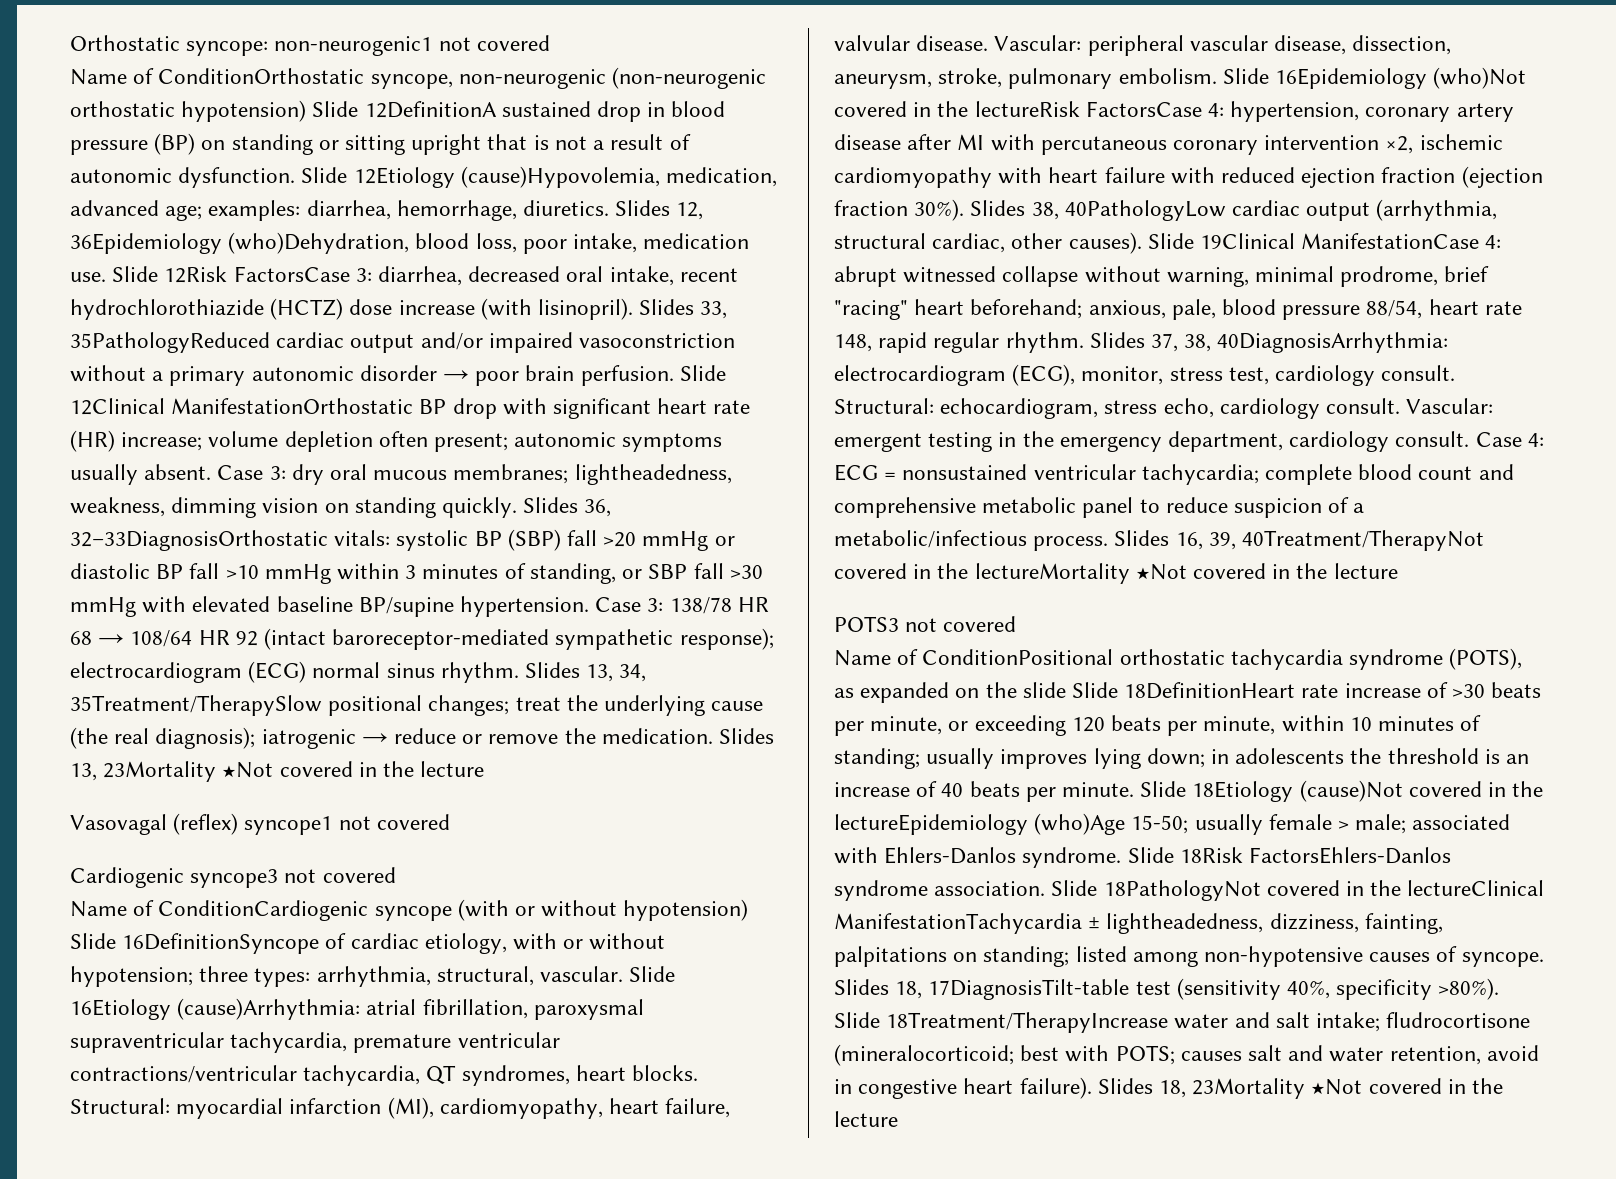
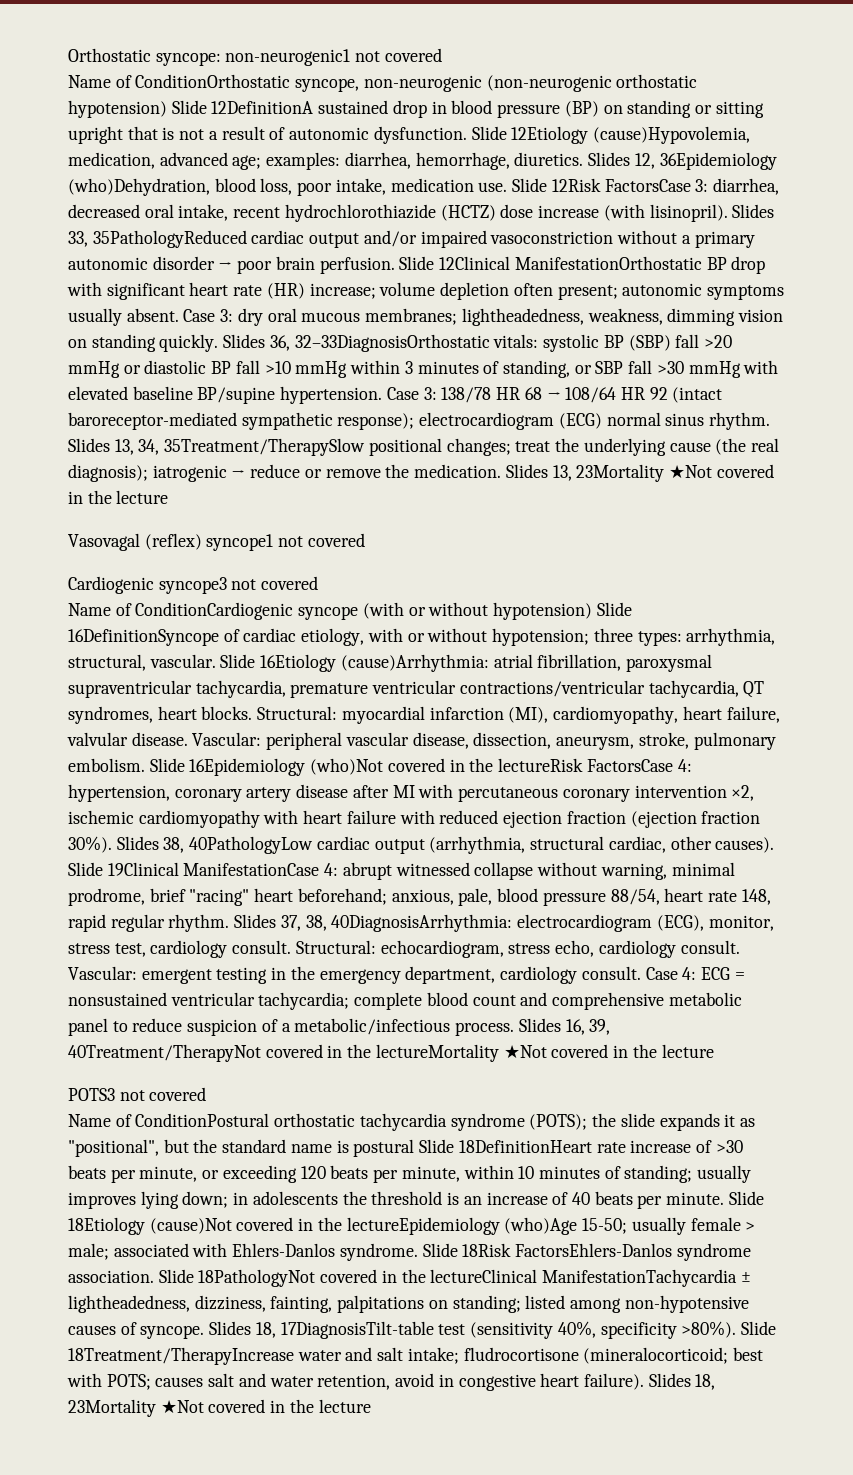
- Name of ConditionPositional orthostatic tachycardia syndrome (POTS), as expanded on the slide Slide 18DefinitionHeart rate increase of >30 beats per minute, or exceeding 120 beats per minute, within 10 minutes of standing; usually improves lying down; in adolescents the threshold is an increase of 40 beats per minute.
+ Name of ConditionPostural orthostatic tachycardia syndrome (POTS); the slide expands it as "positional", but the standard name is postural Slide 18DefinitionHeart rate increase of >30 beats per minute, or exceeding 120 beats per minute, within 10 minutes of standing; usually improves lying down; in adolescents the threshold is an increase of 40 beats per minute.

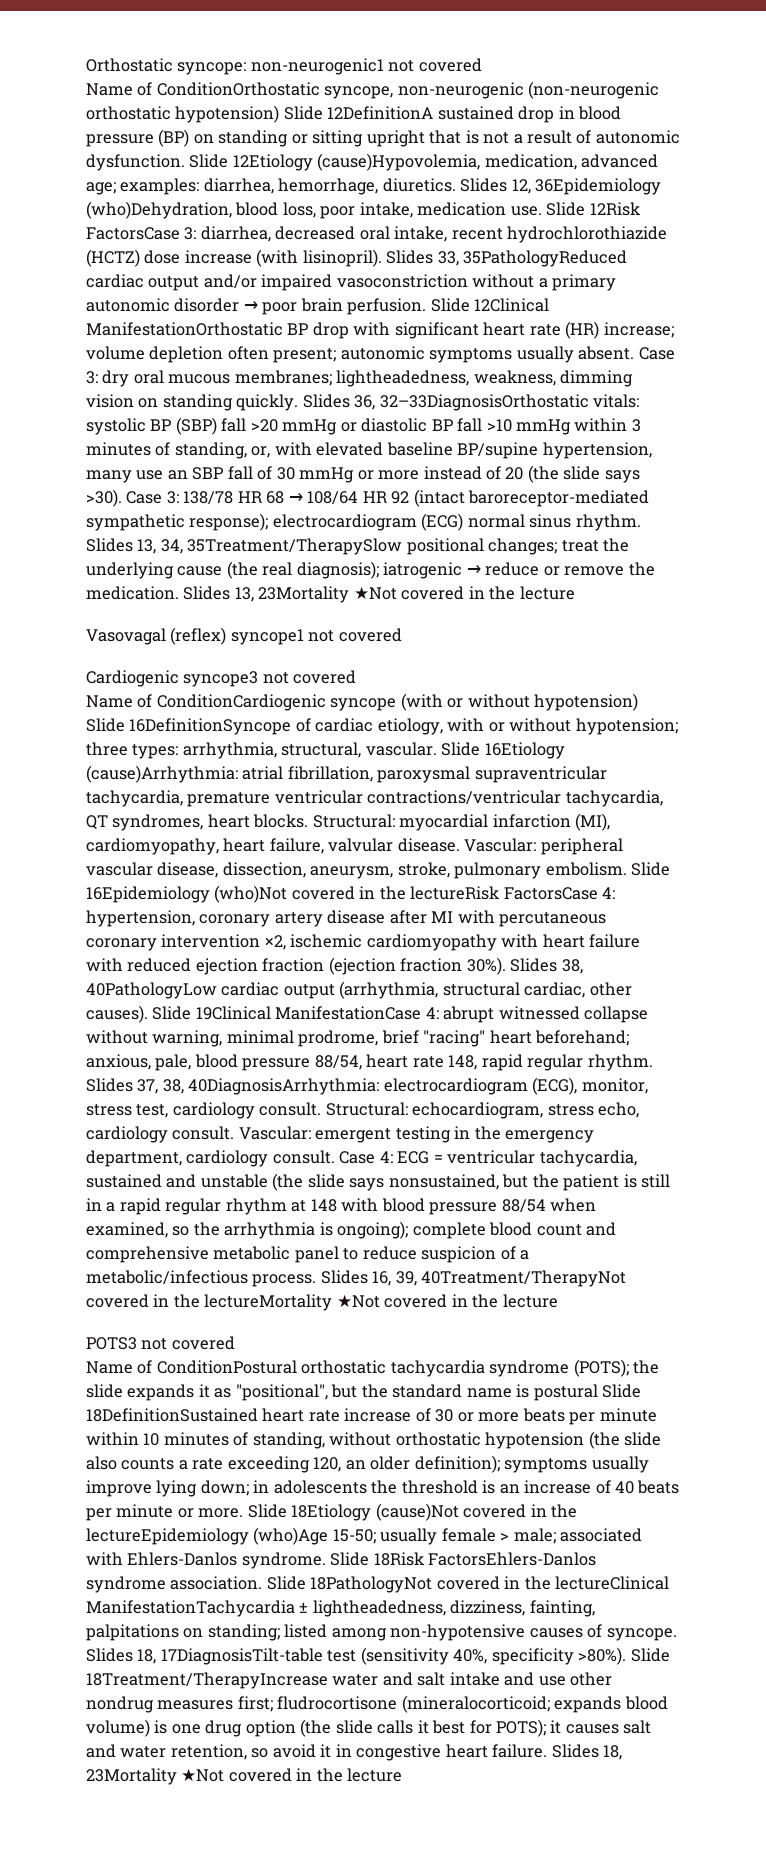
- Slides 36, 32–33DiagnosisOrthostatic vitals: systolic BP (SBP) fall >20 mmHg or diastolic BP fall >10 mmHg within 3 minutes of standing, or SBP fall >30 mmHg with elevated baseline BP/supine hypertension.
+ Slides 36, 32–33DiagnosisOrthostatic vitals: systolic BP (SBP) fall >20 mmHg or diastolic BP fall >10 mmHg within 3 minutes of standing, or, with elevated baseline BP/supine hypertension, many use an SBP fall of 30 mmHg or more instead of 20 (the slide says >30).
- Case 4: ECG = nonsustained ventricular tachycardia; complete blood count and comprehensive metabolic panel to reduce suspicion of a metabolic/infectious process.
+ Case 4: ECG = ventricular tachycardia, sustained and unstable (the slide says nonsustained, but the patient is still in a rapid regular rhythm at 148 with blood pressure 88/54 when examined, so the arrhythmia is ongoing); complete blood count and comprehensive metabolic panel to reduce suspicion of a metabolic/infectious process.
- Name of ConditionPostural orthostatic tachycardia syndrome (POTS); the slide expands it as "positional", but the standard name is postural Slide 18DefinitionHeart rate increase of >30 beats per minute, or exceeding 120 beats per minute, within 10 minutes of standing; usually improves lying down; in adolescents the threshold is an increase of 40 beats per minute.
+ Name of ConditionPostural orthostatic tachycardia syndrome (POTS); the slide expands it as "positional", but the standard name is postural Slide 18DefinitionSustained heart rate increase of 30 or more beats per minute within 10 minutes of standing, without orthostatic hypotension (the slide also counts a rate exceeding 120, an older definition); symptoms usually improve lying down; in adolescents the threshold is an increase of 40 beats per minute or more.
- Slide 18Treatment/TherapyIncrease water and salt intake; fludrocortisone (mineralocorticoid; best with POTS; causes salt and water retention, avoid in congestive heart failure).
+ Slide 18Treatment/TherapyIncrease water and salt intake and use other nondrug measures first; fludrocortisone (mineralocorticoid; expands blood volume) is one drug option (the slide calls it best for POTS); it causes salt and water retention, so avoid it in congestive heart failure.

